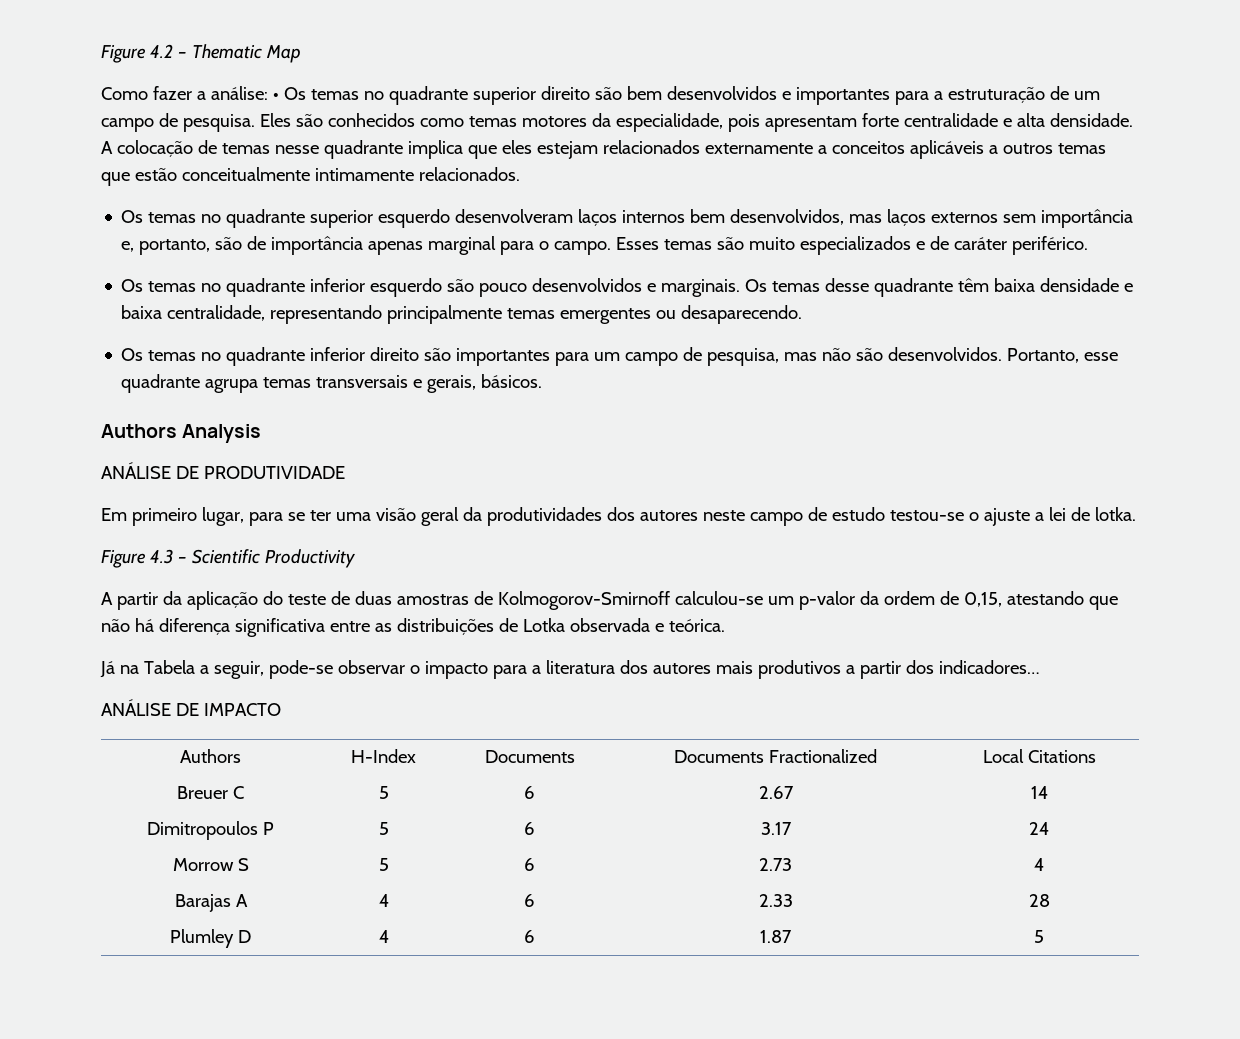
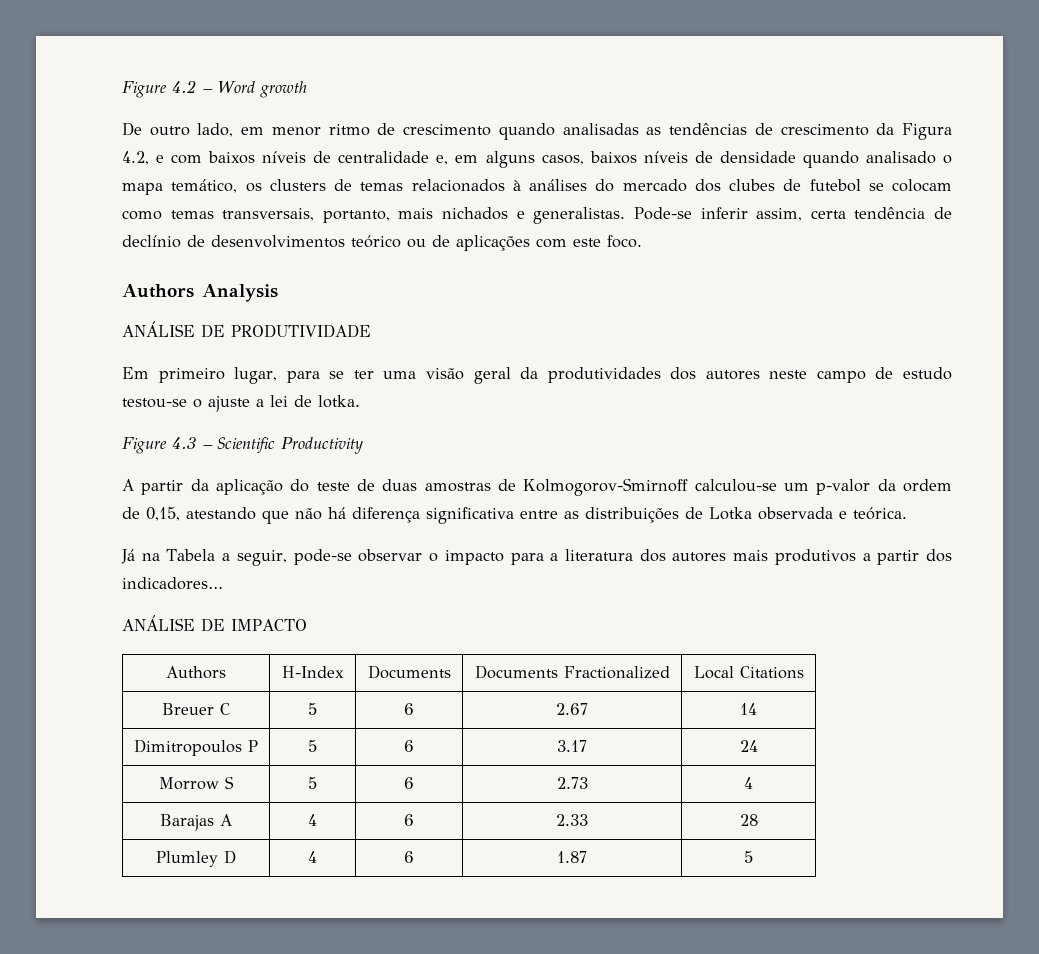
- Figure 4.2 – Thematic Map
- Como fazer a análise: • Os temas no quadrante superior direito são bem desenvolvidos e importantes para a estruturação de um campo de pesquisa. Eles são conhecidos como temas motores da especialidade, pois apresentam forte centralidade e alta densidade. A colocação de temas nesse quadrante implica que eles estejam relacionados externamente a conceitos aplicáveis a outros temas que estão conceitualmente intimamente relacionados.
- Os temas no quadrante superior esquerdo desenvolveram laços internos bem desenvolvidos, mas laços externos sem importância e, portanto, são de importância apenas marginal para o campo. Esses temas são muito especializados e de caráter periférico.
- Os temas no quadrante inferior esquerdo são pouco desenvolvidos e marginais. Os temas desse quadrante têm baixa densidade e baixa centralidade, representando principalmente temas emergentes ou desaparecendo.
- Os temas no quadrante inferior direito são importantes para um campo de pesquisa, mas não são desenvolvidos. Portanto, esse quadrante agrupa temas transversais e gerais, básicos.
+ Figure 4.2 – Word growth
+ De outro lado, em menor ritmo de crescimento quando analisadas as tendências de crescimento da Figura 4.2, e com baixos níveis de centralidade e, em alguns casos, baixos níveis de densidade quando analisado o mapa temático, os clusters de temas relacionados à análises do mercado dos clubes de futebol se colocam como temas transversais, portanto, mais nichados e generalistas. Pode-se inferir assim, certa tendência de declínio de desenvolvimentos teórico ou de aplicações com este foco.

